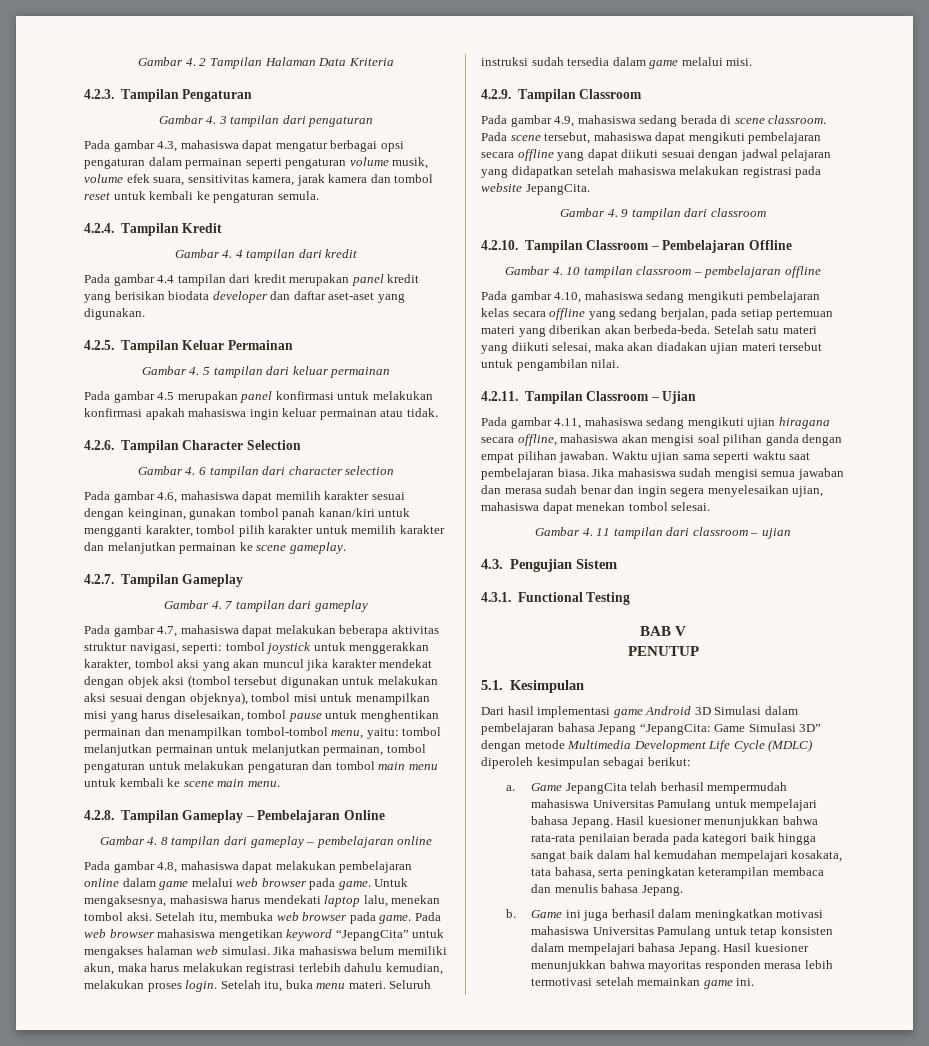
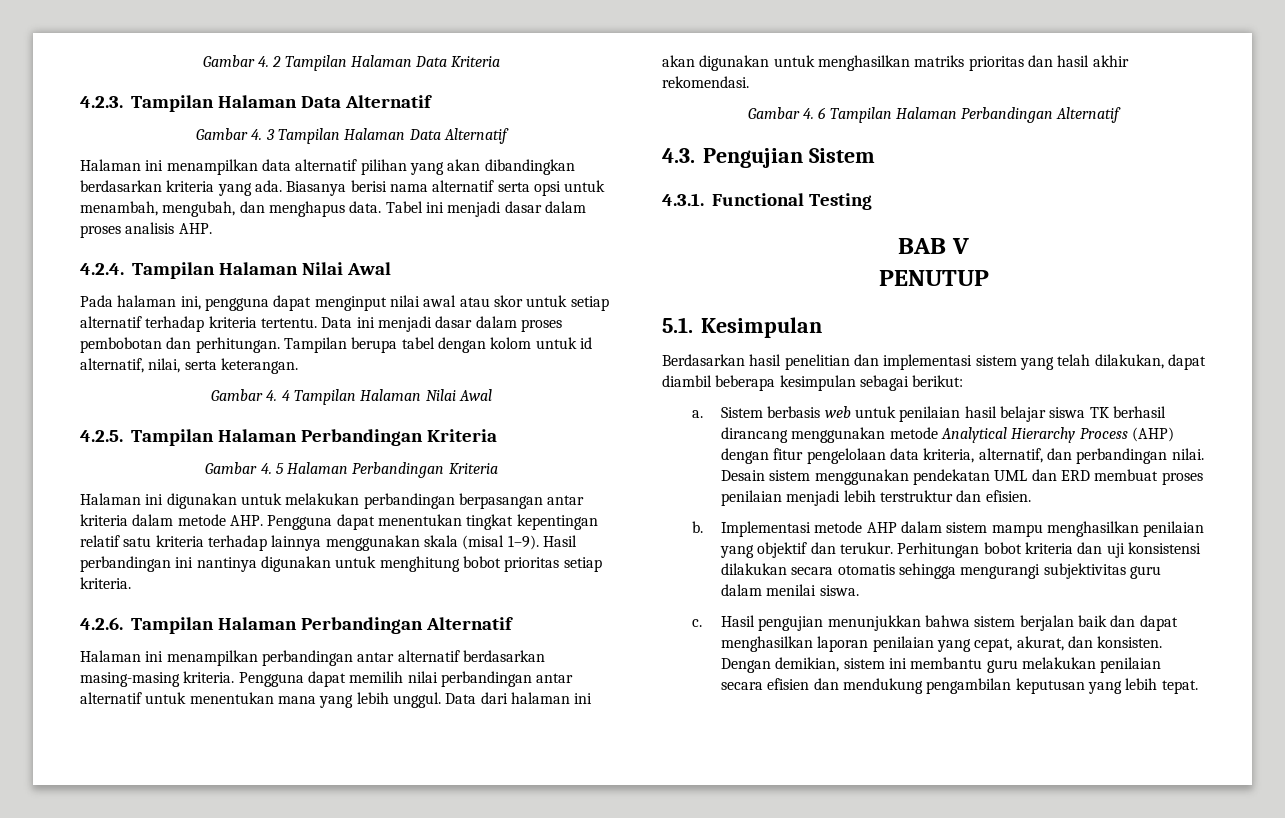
- 4.2.3. Tampilan Pengaturan
+ 4.2.3. Tampilan Halaman Data Alternatif
- Gambar 4. 3 tampilan dari pengaturan
- Pada gambar 4.3, mahasiswa dapat mengatur berbagai opsi pengaturan dalam permainan seperti pengaturan volume musik, volume efek suara, sensitivitas kamera, jarak kamera dan tombol reset untuk kembali ke pengaturan semula.
- 4.2.4. Tampilan Kredit
- Gambar 4. 4 tampilan dari kredit
- Pada gambar 4.4 tampilan dari kredit merupakan panel kredit yang berisikan biodata developer dan daftar aset-aset yang digunakan.
+ Gambar 4. 3 Tampilan Halaman Data Alternatif
+ Halaman ini menampilkan data alternatif pilihan yang akan dibandingkan berdasarkan kriteria yang ada. Biasanya berisi nama alternatif serta opsi untuk menambah, mengubah, dan menghapus data. Tabel ini menjadi dasar dalam proses analisis AHP.
+ 4.2.4. Tampilan Halaman Nilai Awal
+ Pada halaman ini, pengguna dapat menginput nilai awal atau skor untuk setiap alternatif terhadap kriteria tertentu. Data ini menjadi dasar dalam proses pembobotan dan perhitungan. Tampilan berupa tabel dengan kolom untuk id alternatif, nilai, serta keterangan.
+ Gambar 4. 4 Tampilan Halaman Nilai Awal
- 4.2.5. Tampilan Keluar Permainan
+ 4.2.5. Tampilan Halaman Perbandingan Kriteria
- Gambar 4. 5 tampilan dari keluar permainan
- Pada gambar 4.5 merupakan panel konfirmasi untuk melakukan konfirmasi apakah mahasiswa ingin keluar permainan atau tidak.
- 4.2.6. Tampilan Character Selection
- Gambar 4. 6 tampilan dari character selection
- Pada gambar 4.6, mahasiswa dapat memilih karakter sesuai dengan keinginan, gunakan tombol panah kanan/kiri untuk mengganti karakter, tombol pilih karakter untuk memilih karakter dan melanjutkan permainan ke scene gameplay.
- 4.2.7. Tampilan Gameplay
- Gambar 4. 7 tampilan dari gameplay
- Pada gambar 4.7, mahasiswa dapat melakukan beberapa aktivitas struktur navigasi, seperti: tombol joystick untuk menggerakkan karakter, tombol aksi yang akan muncul jika karakter mendekat dengan objek aksi (tombol tersebut digunakan untuk melakukan aksi sesuai dengan objeknya), tombol misi untuk menampilkan misi yang harus diselesaikan, tombol pause untuk menghentikan permainan dan menampilkan tombol-tombol menu, yaitu: tombol melanjutkan permainan untuk melanjutkan permainan, tombol pengaturan untuk melakukan pengaturan dan tombol main menu untuk kembali ke scene main menu.
- 4.2.8. Tampilan Gameplay – Pembelajaran Online
- Gambar 4. 8 tampilan dari gameplay – pembelajaran online
- Pada gambar 4.8, mahasiswa dapat melakukan pembelajaran online dalam game melalui web browser pada game. Untuk mengaksesnya, mahasiswa harus mendekati laptop lalu, menekan tombol aksi. Setelah itu, membuka web browser pada game. Pada web browser mahasiswa mengetikan keyword “JepangCita” untuk mengakses halaman web simulasi. Jika mahasiswa belum memiliki akun, maka harus melakukan registrasi terlebih dahulu kemudian, melakukan proses login. Setelah itu, buka menu materi. Seluruh instruksi sudah tersedia dalam game melalui misi.
- 4.2.9. Tampilan Classroom
- Pada gambar 4.9, mahasiswa sedang berada di scene classroom. Pada scene tersebut, mahasiswa dapat mengikuti pembelajaran secara offline yang dapat diikuti sesuai dengan jadwal pelajaran yang didapatkan setelah mahasiswa melakukan registrasi pada website JepangCita.
- Gambar 4. 9 tampilan dari classroom
- 4.2.10. Tampilan Classroom – Pembelajaran Offline
- Gambar 4. 10 tampilan classroom – pembelajaran offline
- Pada gambar 4.10, mahasiswa sedang mengikuti pembelajaran kelas secara offline yang sedang berjalan, pada setiap pertemuan materi yang diberikan akan berbeda-beda. Setelah satu materi yang diikuti selesai, maka akan diadakan ujian materi tersebut untuk pengambilan nilai.
- 4.2.11. Tampilan Classroom – Ujian
- Pada gambar 4.11, mahasiswa sedang mengikuti ujian hiragana secara offline, mahasiswa akan mengisi soal pilihan ganda dengan empat pilihan jawaban. Waktu ujian sama seperti waktu saat pembelajaran biasa. Jika mahasiswa sudah mengisi semua jawaban dan merasa sudah benar dan ingin segera menyelesaikan ujian, mahasiswa dapat menekan tombol selesai.
- Gambar 4. 11 tampilan dari classroom – ujian
+ Gambar 4. 5 Halaman Perbandingan Kriteria
+ Halaman ini digunakan untuk melakukan perbandingan berpasangan antar kriteria dalam metode AHP. Pengguna dapat menentukan tingkat kepentingan relatif satu kriteria terhadap lainnya menggunakan skala (misal 1–9). Hasil perbandingan ini nantinya digunakan untuk menghitung bobot prioritas setiap kriteria.
+ 4.2.6. Tampilan Halaman Perbandingan Alternatif
+ Halaman ini menampilkan perbandingan antar alternatif berdasarkan masing-masing kriteria. Pengguna dapat memilih nilai perbandingan antar alternatif untuk menentukan mana yang lebih unggul. Data dari halaman ini akan digunakan untuk menghasilkan matriks prioritas dan hasil akhir rekomendasi.
+ Gambar 4. 6 Tampilan Halaman Perbandingan Alternatif
- Dari hasil implementasi game Android 3D Simulasi dalam pembelajaran bahasa Jepang “JepangCita: Game Simulasi 3D” dengan metode Multimedia Development Life Cycle (MDLC) diperoleh kesimpulan sebagai berikut:
- a. Game JepangCita telah berhasil mempermudah mahasiswa Universitas Pamulang untuk mempelajari bahasa Jepang. Hasil kuesioner menunjukkan bahwa rata-rata penilaian berada pada kategori baik hingga sangat baik dalam hal kemudahan mempelajari kosakata, tata bahasa, serta peningkatan keterampilan membaca dan menulis bahasa Jepang.
- b. Game ini juga berhasil dalam meningkatkan motivasi mahasiswa Universitas Pamulang untuk tetap konsisten dalam mempelajari bahasa Jepang. Hasil kuesioner menunjukkan bahwa mayoritas responden merasa lebih termotivasi setelah memainkan game ini.
+ Berdasarkan hasil penelitian dan implementasi sistem yang telah dilakukan, dapat diambil beberapa kesimpulan sebagai berikut:
+ a. Sistem berbasis web untuk penilaian hasil belajar siswa TK berhasil dirancang menggunakan metode Analytical Hierarchy Process (AHP) dengan fitur pengelolaan data kriteria, alternatif, dan perbandingan nilai. Desain sistem menggunakan pendekatan UML dan ERD membuat proses penilaian menjadi lebih terstruktur dan efisien.
+ b. Implementasi metode AHP dalam sistem mampu menghasilkan penilaian yang objektif dan terukur. Perhitungan bobot kriteria dan uji konsistensi dilakukan secara otomatis sehingga mengurangi subjektivitas guru dalam menilai siswa.
+ c. Hasil pengujian menunjukkan bahwa sistem berjalan baik dan dapat menghasilkan laporan penilaian yang cepat, akurat, dan konsisten. Dengan demikian, sistem ini membantu guru melakukan penilaian secara efisien dan mendukung pengambilan keputusan yang lebih tepat.

